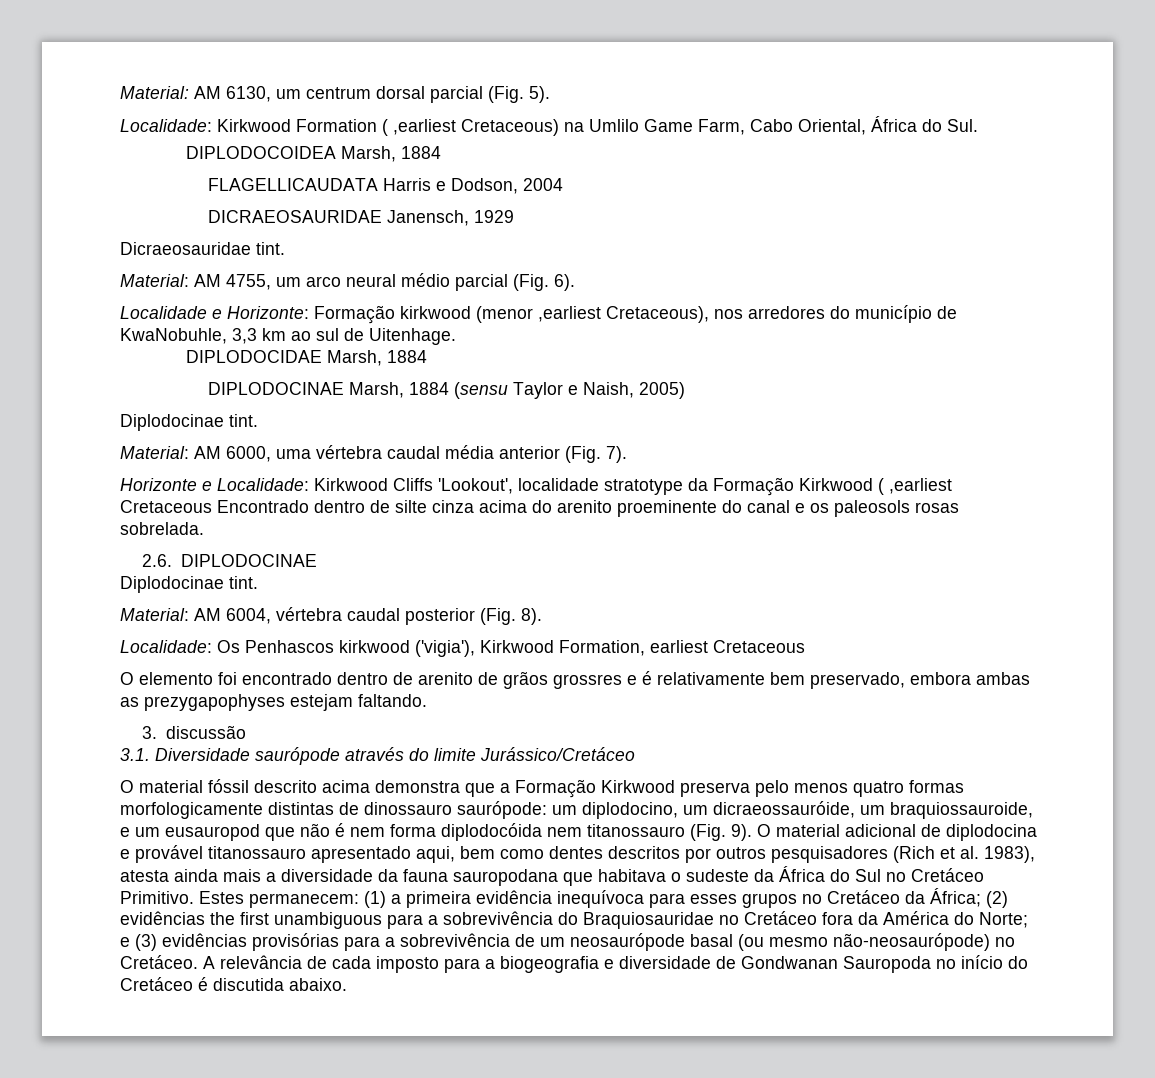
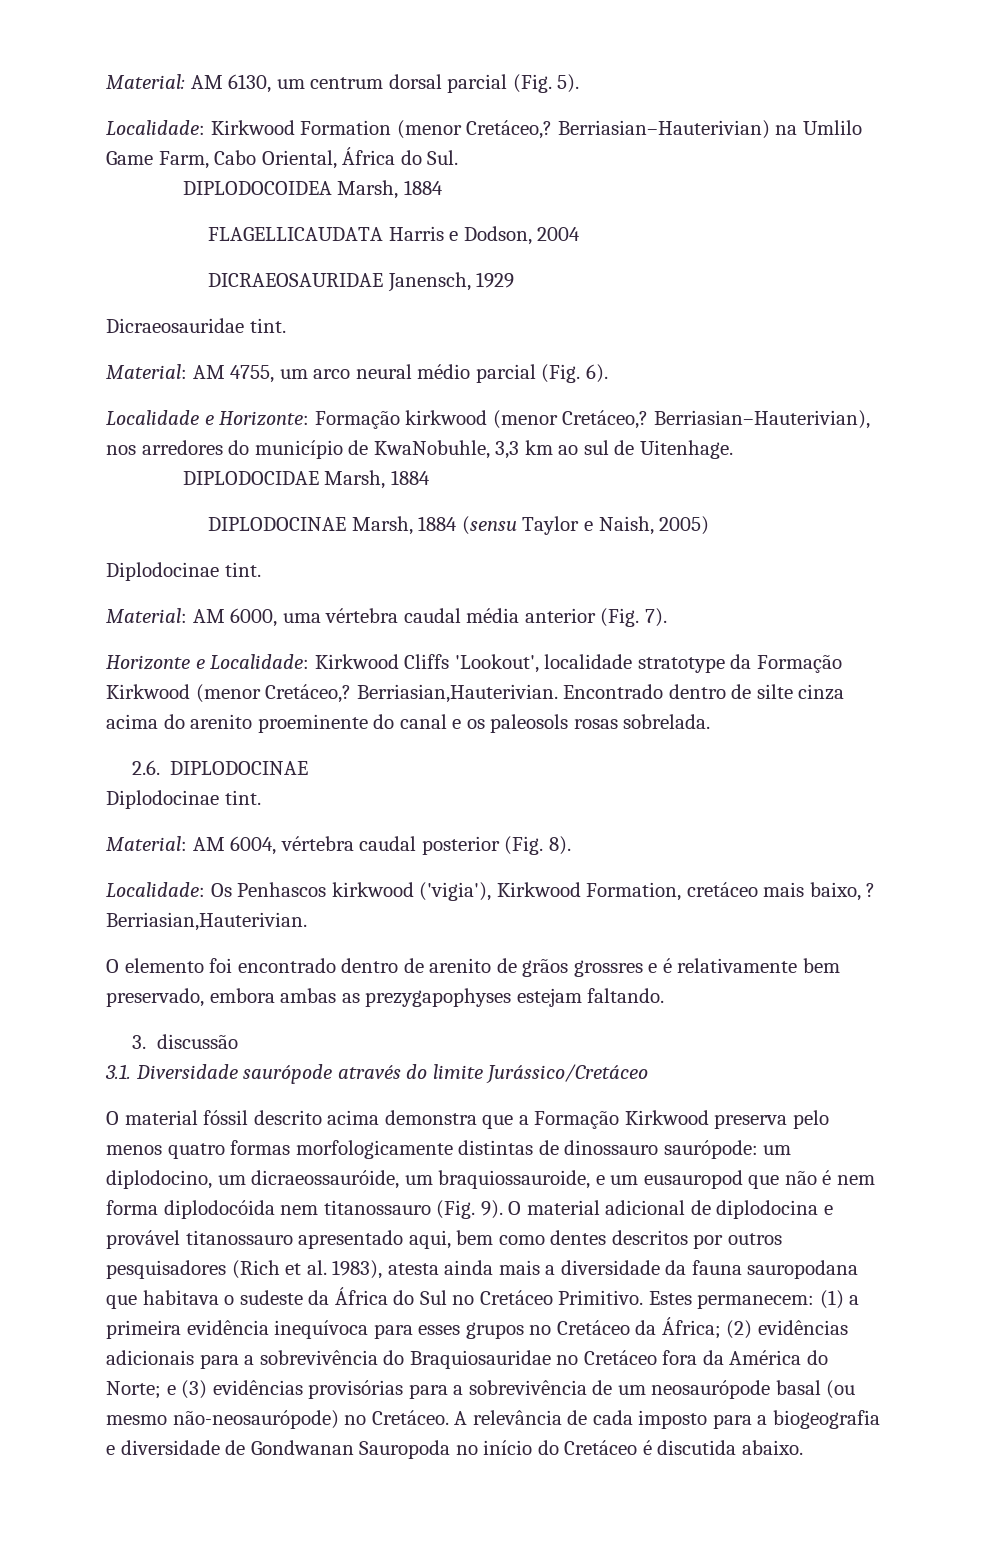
- Localidade: Kirkwood Formation ( ,earliest Cretaceous) na Umlilo Game Farm, Cabo Oriental, África do Sul.
+ Localidade: Kirkwood Formation (menor Cretáceo,? Berriasian–Hauterivian) na Umlilo Game Farm, Cabo Oriental, África do Sul.
- Localidade e Horizonte: Formação kirkwood (menor ,earliest Cretaceous), nos arredores do município de KwaNobuhle, 3,3 km ao sul de Uitenhage.
+ Localidade e Horizonte: Formação kirkwood (menor Cretáceo,? Berriasian–Hauterivian), nos arredores do município de KwaNobuhle, 3,3 km ao sul de Uitenhage.
- Horizonte e Localidade: Kirkwood Cliffs 'Lookout', localidade stratotype da Formação Kirkwood ( ,earliest Cretaceous Encontrado dentro de silte cinza acima do arenito proeminente do canal e os paleosols rosas sobrelada.
+ Horizonte e Localidade: Kirkwood Cliffs 'Lookout', localidade stratotype da Formação Kirkwood (menor Cretáceo,? Berriasian,Hauterivian. Encontrado dentro de silte cinza acima do arenito proeminente do canal e os paleosols rosas sobrelada.
- Localidade: Os Penhascos kirkwood ('vigia'), Kirkwood Formation, earliest Cretaceous
+ Localidade: Os Penhascos kirkwood ('vigia'), Kirkwood Formation, cretáceo mais baixo, ? Berriasian,Hauterivian.
- Estes permanecem: (1) a primeira evidência inequívoca para esses grupos no Cretáceo da África; (2) evidências the first unambiguous para a sobrevivência do Braquiosauridae no Cretáceo fora da América do Norte; e (3) evidências provisórias para a sobrevivência de um neosaurópode basal (ou mesmo não-neosaurópode) no Cretáceo.
+ Estes permanecem: (1) a primeira evidência inequívoca para esses grupos no Cretáceo da África; (2) evidências adicionais para a sobrevivência do Braquiosauridae no Cretáceo fora da América do Norte; e (3) evidências provisórias para a sobrevivência de um neosaurópode basal (ou mesmo não-neosaurópode) no Cretáceo.

